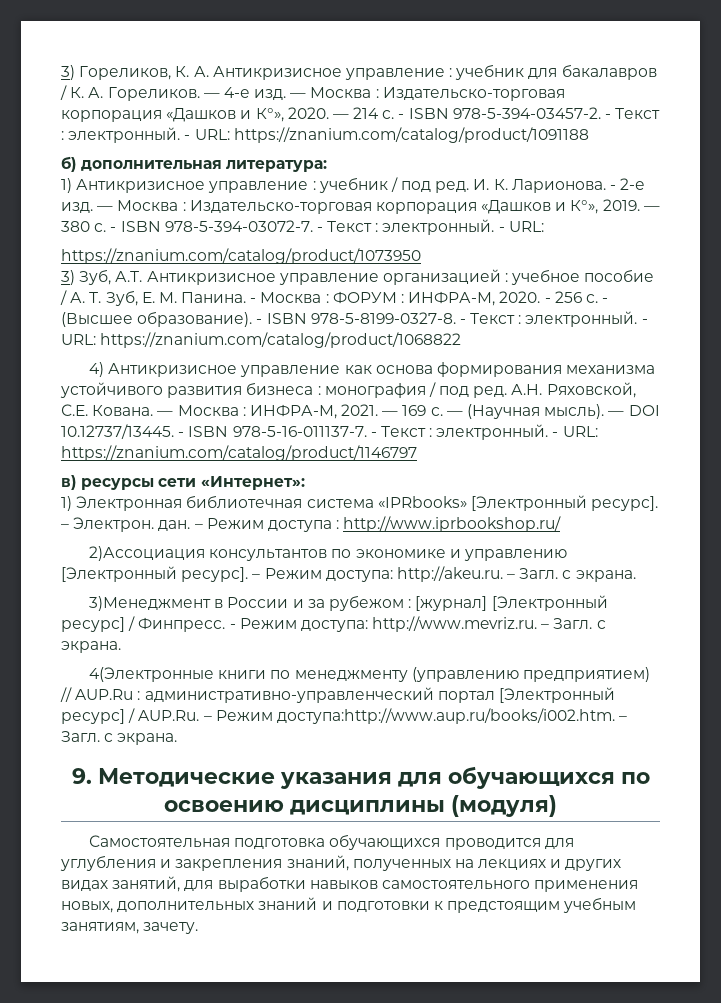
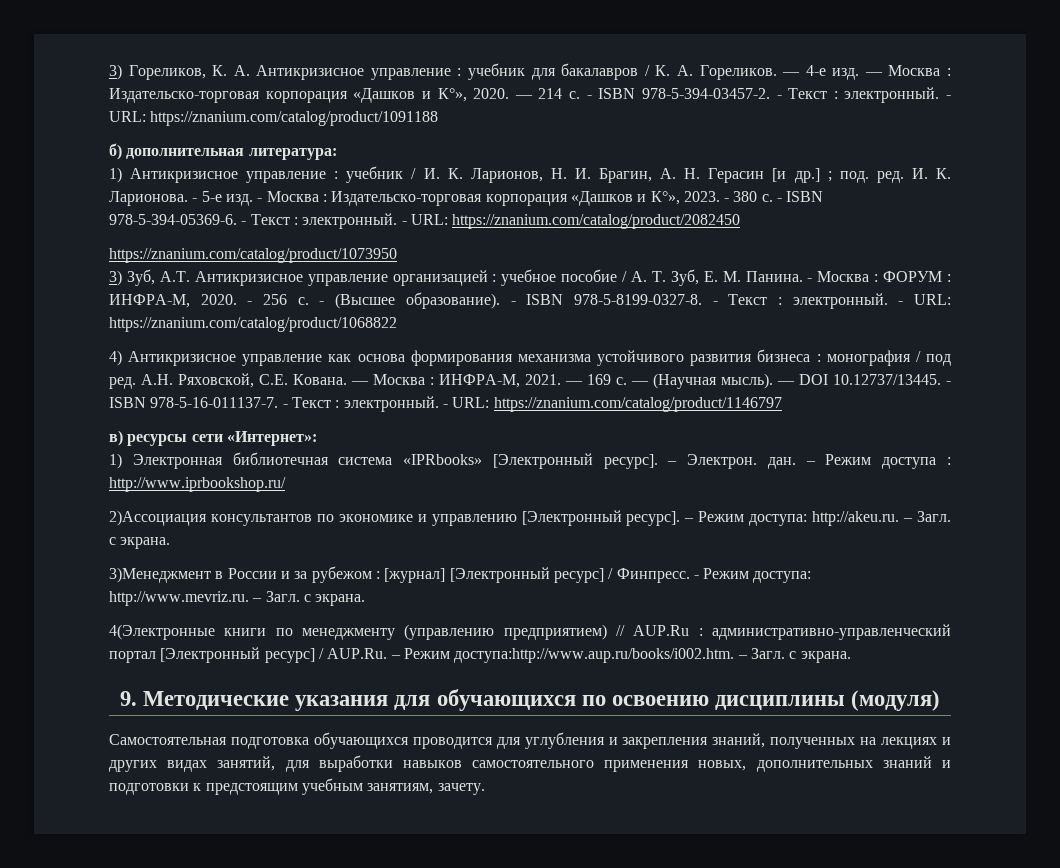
- 1) Антикризисное управление : учебник / под ред.
+ 1) Антикризисное управление : учебник / И. К. Ларионов, Н. И. Брагин, А. Н. Герасин [и др.] ; под. ред.
- - 2-е изд. — Москва : Издательско-торговая корпорация «Дашков и К°», 2019. — 380 с.
+ - 5-е изд. - Москва : Издательско-торговая корпорация «Дашков и К°», 2023. - 380 с.
- - ISBN 978-5-394-03072-7. - Текст : электронный. - URL:
+ - ISBN 978-5-394-05369-6. - Текст : электронный. - URL: https://znanium.com/catalog/product/2082450

